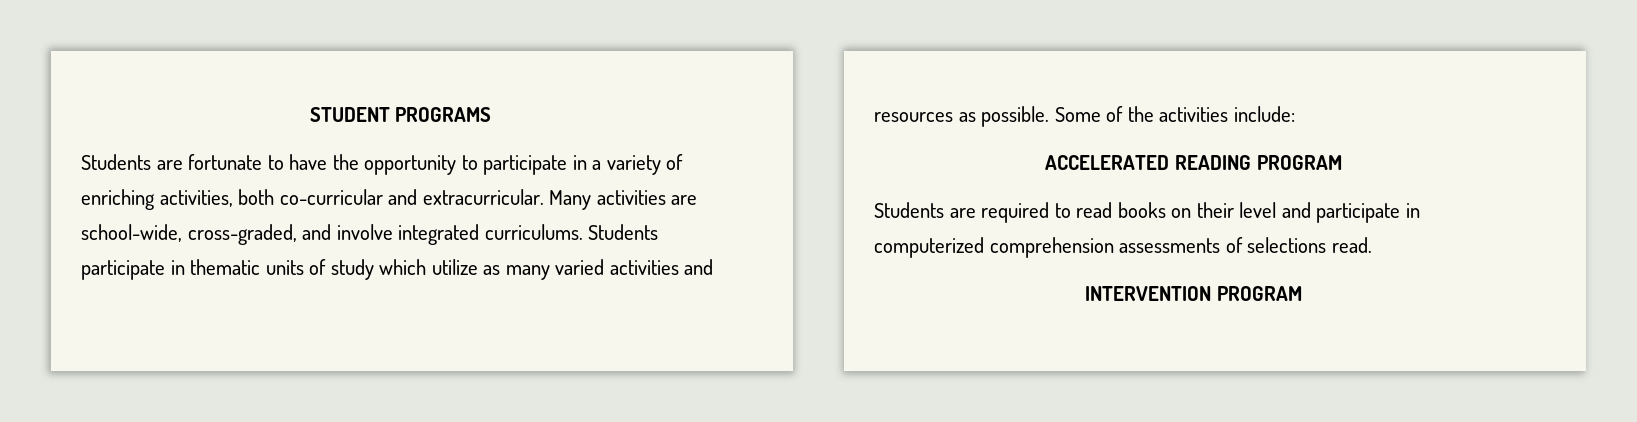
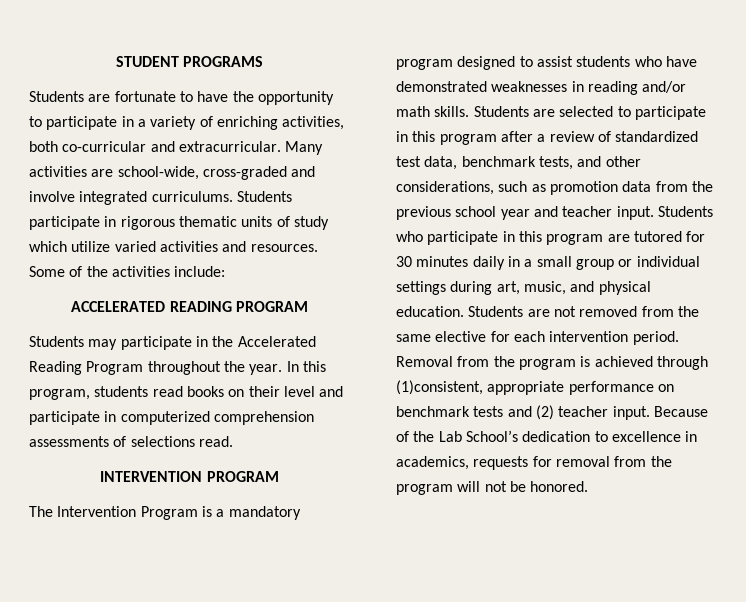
- Many activities are school-wide, cross-graded, and involve integrated curriculums.
+ Many activities are school-wide, cross-graded and involve integrated curriculums.
- Students participate in thematic units of study which utilize as many varied activities and resources as possible.
+ Students participate in rigorous thematic units of study which utilize varied activities and resources.
- Students are required to read books on their level and participate in computerized comprehension assessments of selections read.
+ Students may participate in the Accelerated Reading Program throughout the year. In this program, students read books on their level and participate in computerized comprehension assessments of selections read.
+ The Intervention Program is a mandatory program designed to assist students who have demonstrated weaknesses in reading and/or math skills. Students are selected to participate in this program after a review of standardized test data, benchmark tests, and other considerations, such as promotion data from the previous school year and teacher input. Students who participate in this program are tutored for 30 minutes daily in a small group or individual settings during art, music, and physical education. Students are not removed from the same elective for each intervention period. Removal from the program is achieved through (1)consistent, appropriate performance on benchmark tests and (2) teacher input. Because of the Lab School’s dedication to excellence in academics, requests for removal from the program will not be honored.

